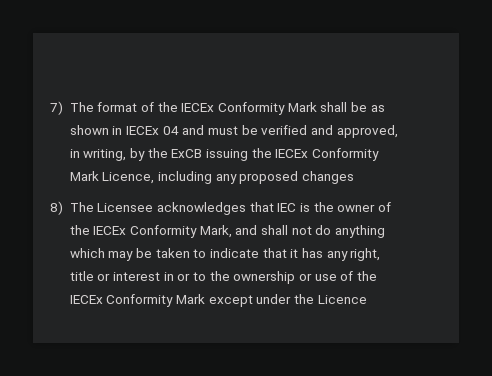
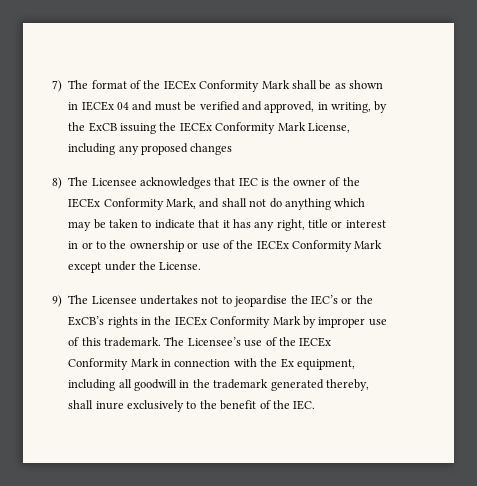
- 7) The format of the IECEx Conformity Mark shall be as shown in IECEx 04 and must be verified and approved, in writing, by the ExCB issuing the IECEx Conformity Mark Licence, including any proposed changes
+ 7) The format of the IECEx Conformity Mark shall be as shown in IECEx 04 and must be verified and approved, in writing, by the ExCB issuing the IECEx Conformity Mark License, including any proposed changes
- 8) The Licensee acknowledges that IEC is the owner of the IECEx Conformity Mark, and shall not do anything which may be taken to indicate that it has any right, title or interest in or to the ownership or use of the IECEx Conformity Mark except under the Licence
+ 8) The Licensee acknowledges that IEC is the owner of the IECEx Conformity Mark, and shall not do anything which may be taken to indicate that it has any right, title or interest in or to the ownership or use of the IECEx Conformity Mark except under the License.
+ 9) The Licensee undertakes not to jeopardise the IEC’s or the ExCB’s rights in the IECEx Conformity Mark by improper use of this trademark. The Licensee’s use of the IECEx Conformity Mark in connection with the Ex equipment, including all goodwill in the trademark generated thereby, shall inure exclusively to the benefit of the IEC.

